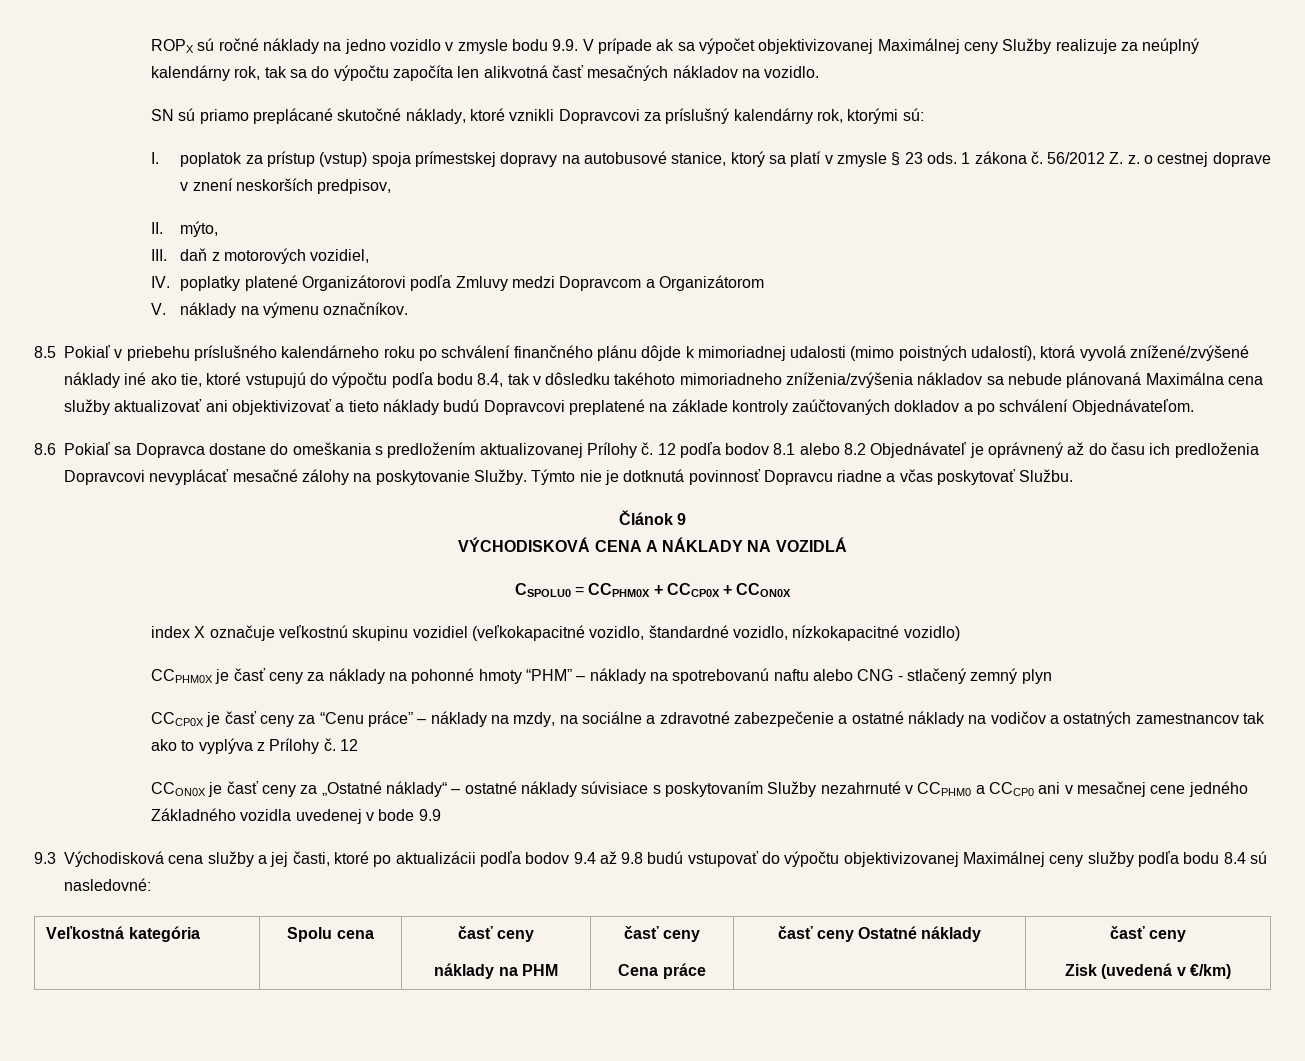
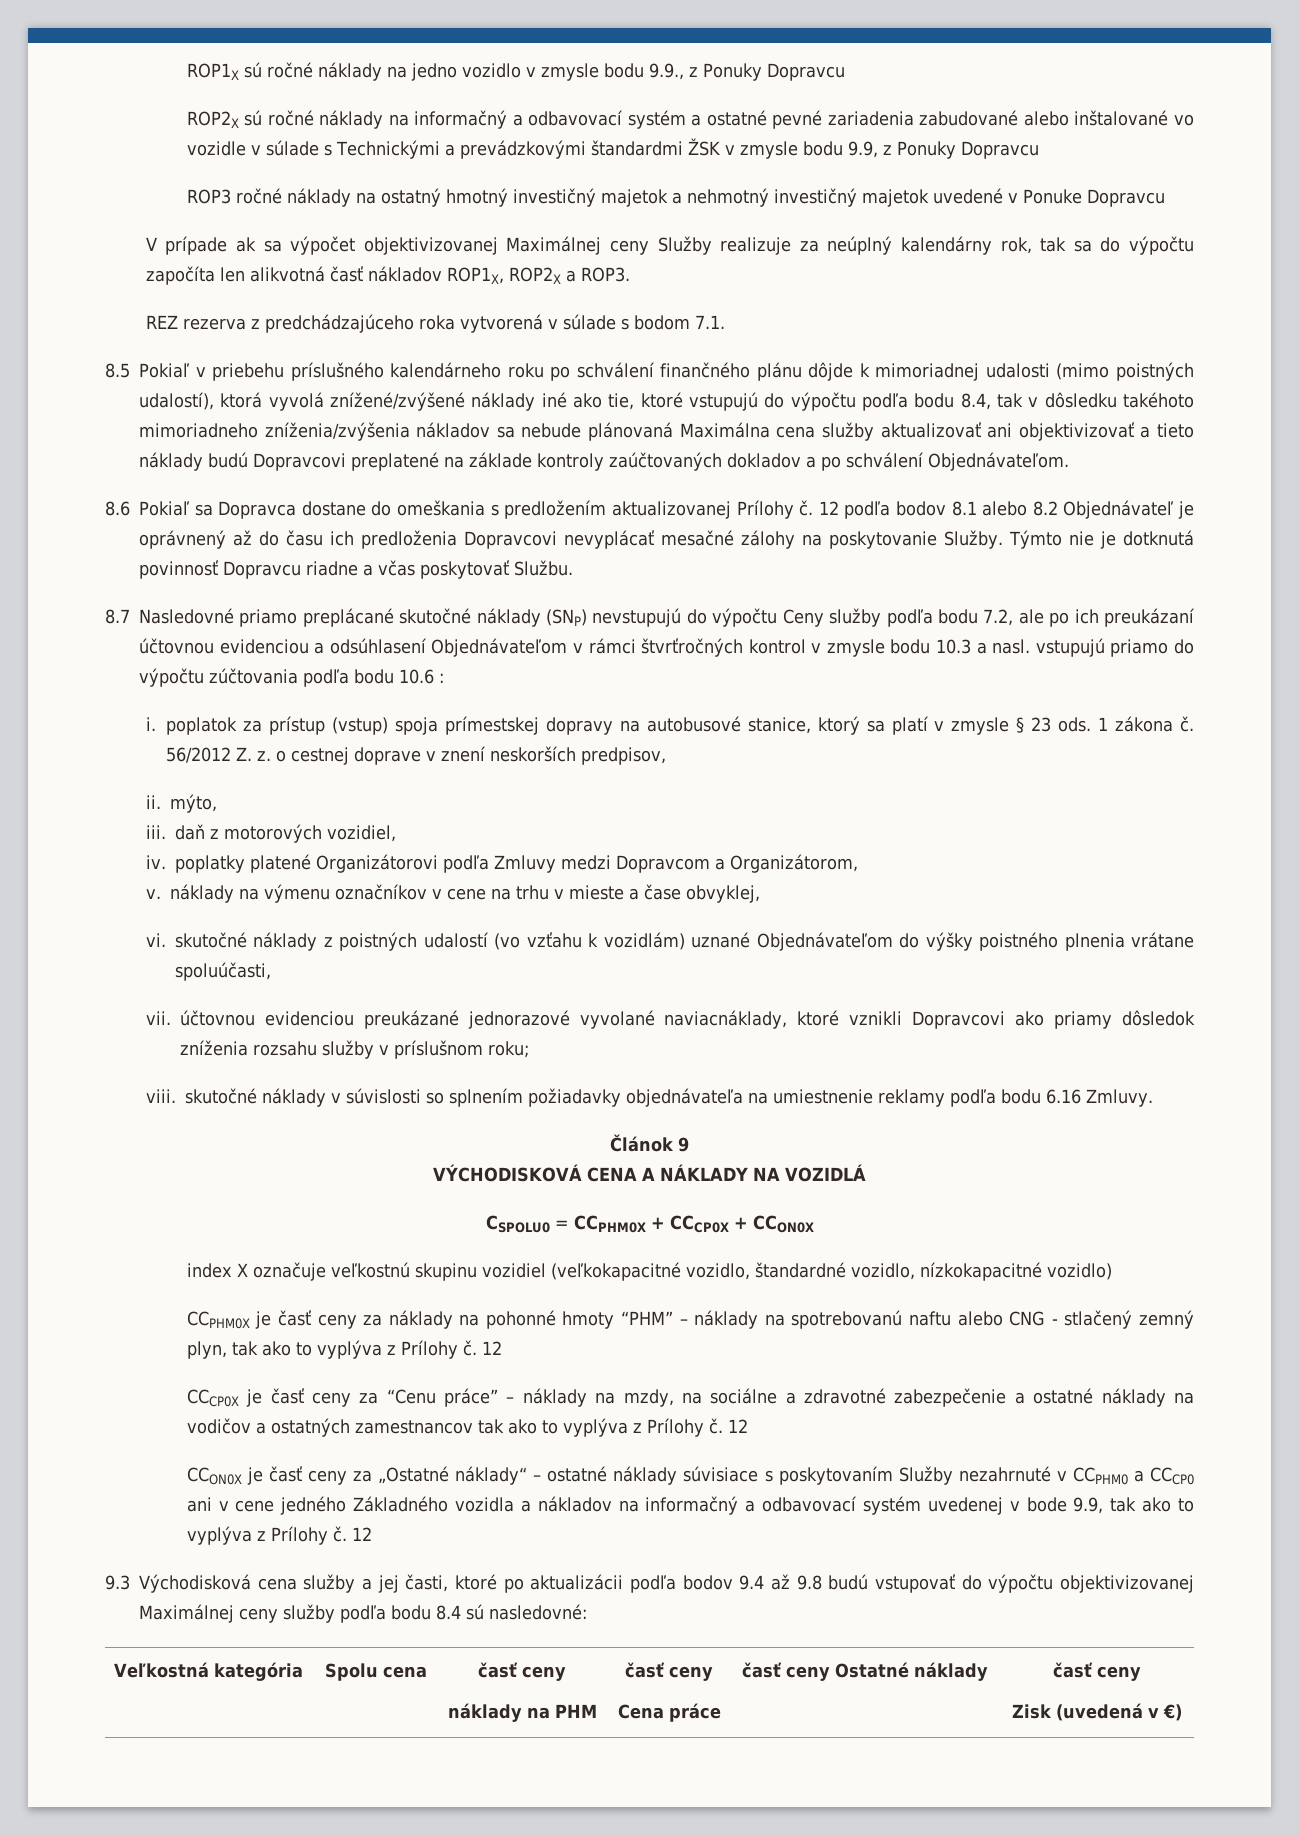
- ROPX sú ročné náklady na jedno vozidlo v zmysle bodu 9.9. V prípade ak sa výpočet objektivizovanej Maximálnej ceny Služby realizuje za neúplný kalendárny rok, tak sa do výpočtu započíta len alikvotná časť mesačných nákladov na vozidlo.
- SN sú priamo preplácané skutočné náklady, ktoré vznikli Dopravcovi za príslušný kalendárny rok, ktorými sú:
- I. poplatok za prístup (vstup) spoja prímestskej dopravy na autobusové stanice, ktorý sa platí v zmysle § 23 ods. 1 zákona č. 56/2012 Z. z. o cestnej doprave v znení neskorších predpisov,
- II. mýto,
- III. daň z motorových vozidiel,
- IV. poplatky platené Organizátorovi podľa Zmluvy medzi Dopravcom a Organizátorom
- V. náklady na výmenu označníkov.
+ ROP1X sú ročné náklady na jedno vozidlo v zmysle bodu 9.9., z Ponuky Dopravcu
+ ROP2X sú ročné náklady na informačný a odbavovací systém a ostatné pevné zariadenia zabudované alebo inštalované vo vozidle v súlade s Technickými a prevádzkovými štandardmi ŽSK v zmysle bodu 9.9, z Ponuky Dopravcu
+ ROP3 ročné náklady na ostatný hmotný investičný majetok a nehmotný investičný majetok uvedené v Ponuke Dopravcu
+ V prípade ak sa výpočet objektivizovanej Maximálnej ceny Služby realizuje za neúplný kalendárny rok, tak sa do výpočtu započíta len alikvotná časť nákladov ROP1X, ROP2X a ROP3.
+ REZ rezerva z predchádzajúceho roka vytvorená v súlade s bodom 7.1.
+ 8.7 Nasledovné priamo preplácané skutočné náklady (SNP) nevstupujú do výpočtu Ceny služby podľa bodu 7.2, ale po ich preukázaní účtovnou evidenciou a odsúhlasení Objednávateľom v rámci štvrťročných kontrol v zmysle bodu 10.3 a nasl. vstupujú priamo do výpočtu zúčtovania podľa bodu 10.6 :
+ i. poplatok za prístup (vstup) spoja prímestskej dopravy na autobusové stanice, ktorý sa platí v zmysle § 23 ods. 1 zákona č. 56/2012 Z. z. o cestnej doprave v znení neskorších predpisov,
+ ii. mýto,
+ iii. daň z motorových vozidiel,
+ iv. poplatky platené Organizátorovi podľa Zmluvy medzi Dopravcom a Organizátorom,
+ v. náklady na výmenu označníkov v cene na trhu v mieste a čase obvyklej,
+ vi. skutočné náklady z poistných udalostí (vo vzťahu k vozidlám) uznané Objednávateľom do výšky poistného plnenia vrátane spoluúčasti,
+ vii. účtovnou evidenciou preukázané jednorazové vyvolané naviacnáklady, ktoré vznikli Dopravcovi ako priamy dôsledok zníženia rozsahu služby v príslušnom roku;
+ viii. skutočné náklady v súvislosti so splnením požiadavky objednávateľa na umiestnenie reklamy podľa bodu 6.16 Zmluvy.
- CCPHM0X je časť ceny za náklady na pohonné hmoty “PHM” – náklady na spotrebovanú naftu alebo CNG - stlačený zemný plyn
+ CCPHM0X je časť ceny za náklady na pohonné hmoty “PHM” – náklady na spotrebovanú naftu alebo CNG - stlačený zemný plyn, tak ako to vyplýva z Prílohy č. 12
- CCON0X je časť ceny za „Ostatné náklady“ – ostatné náklady súvisiace s poskytovaním Služby nezahrnuté v CCPHM0 a CCCP0 ani v mesačnej cene jedného Základného vozidla uvedenej v bode 9.9
+ CCON0X je časť ceny za „Ostatné náklady“ – ostatné náklady súvisiace s poskytovaním Služby nezahrnuté v CCPHM0 a CCCP0 ani v cene jedného Základného vozidla a nákladov na informačný a odbavovací systém uvedenej v bode 9.9, tak ako to vyplýva z Prílohy č. 12
  Veľkostná kategória | Spolu cena | časť ceny
  náklady na PHM | časť ceny
  Cena práce | časť ceny Ostatné náklady | časť ceny
- Zisk (uvedená v €/km)
+ Zisk (uvedená v €)

